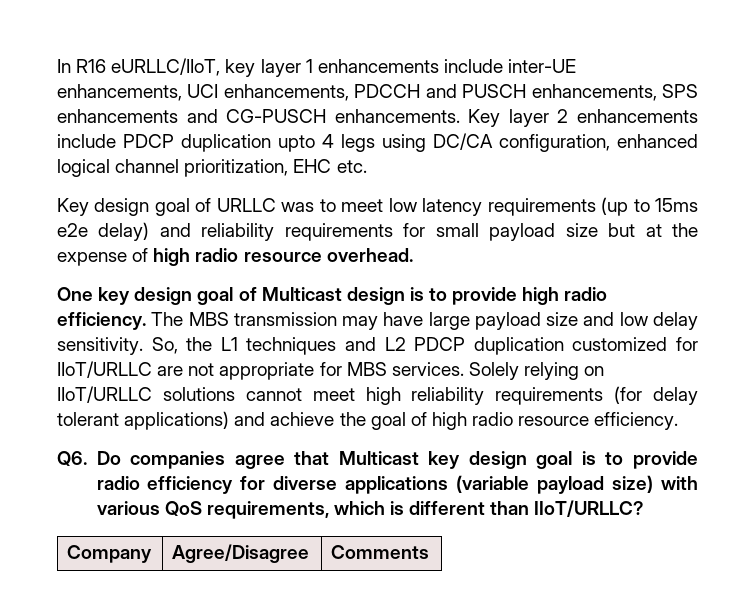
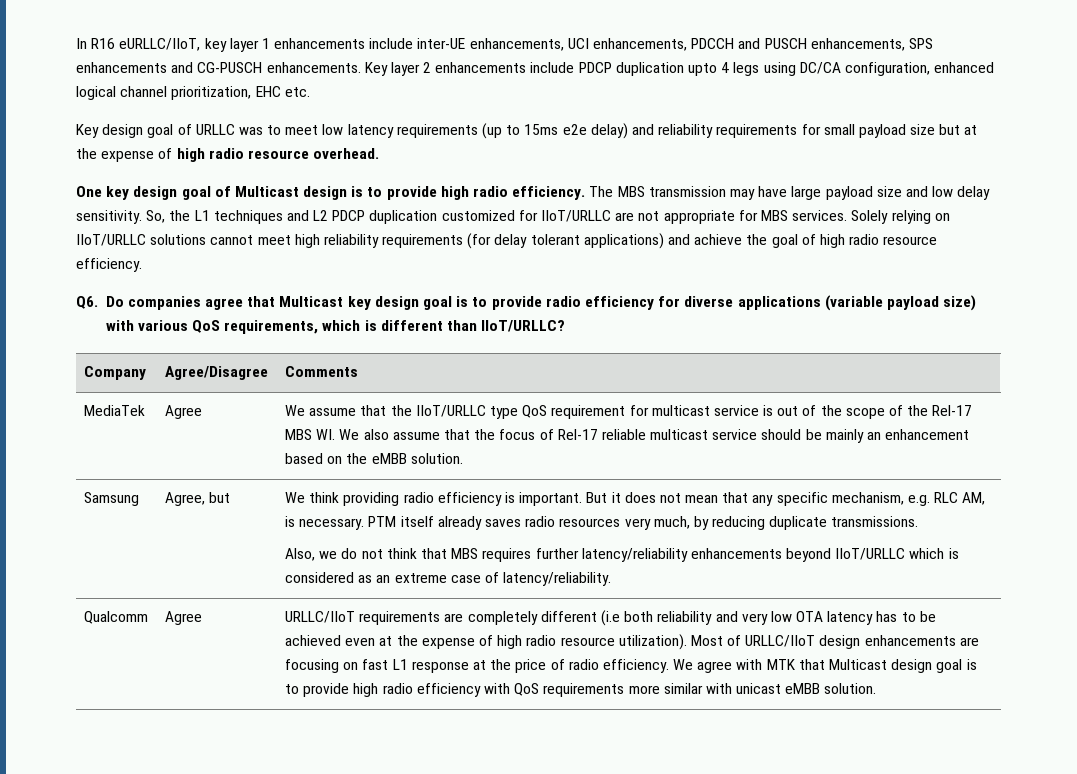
+ MediaTek | Agree | We assume that the IIoT/URLLC type QoS requirement for multicast service is out of the scope of the Rel-17 MBS WI. We also assume that the focus of Rel-17 reliable multicast service should be mainly an enhancement based on the eMBB solution.
+ Samsung | Agree, but | We think providing radio efficiency is important. But it does not mean that any specific mechanism, e.g. RLC AM, is necessary. PTM itself already saves radio resources very much, by reducing duplicate transmissions.
+ Also, we do not think that MBS requires further latency/reliability enhancements beyond IIoT/URLLC which is considered as an extreme case of latency/reliability.
+ Qualcomm | Agree | URLLC/IIoT requirements are completely different (i.e both reliability and very low OTA latency has to be achieved even at the expense of high radio resource utilization). Most of URLLC/IIoT design enhancements are focusing on fast L1 response at the price of radio efficiency. We agree with MTK that Multicast design goal is to provide high radio efficiency with QoS requirements more similar with unicast eMBB solution.

